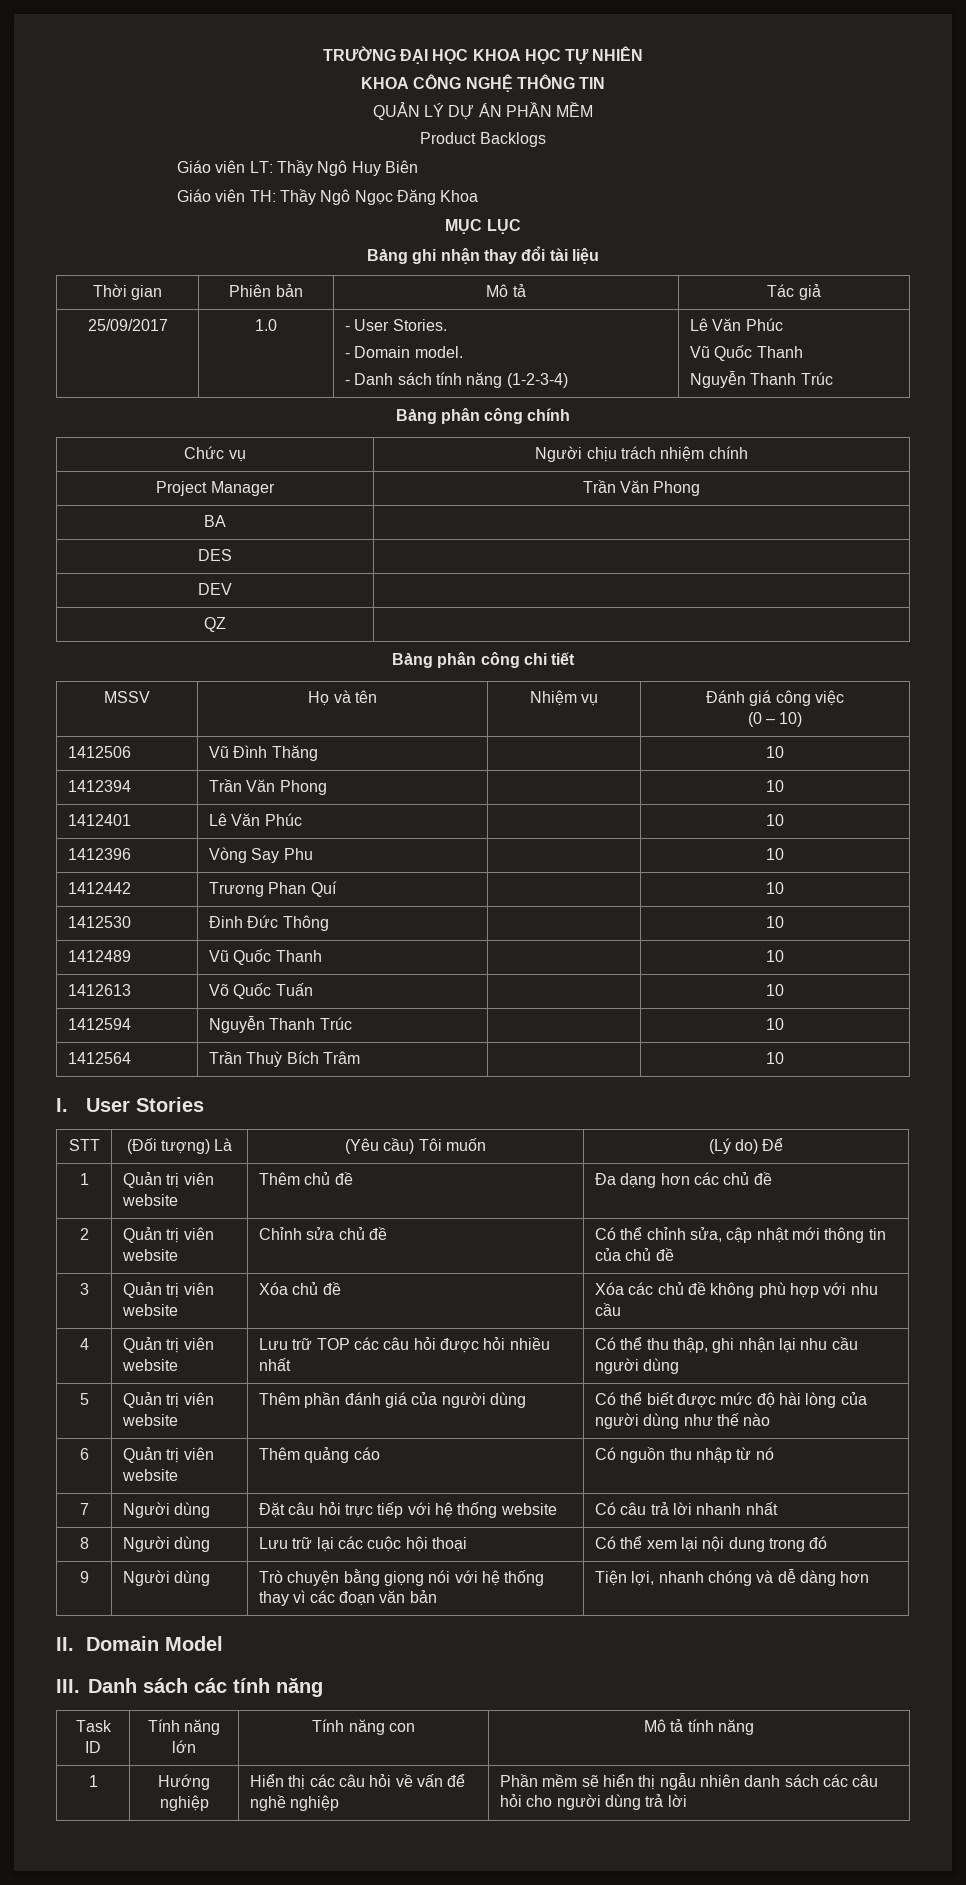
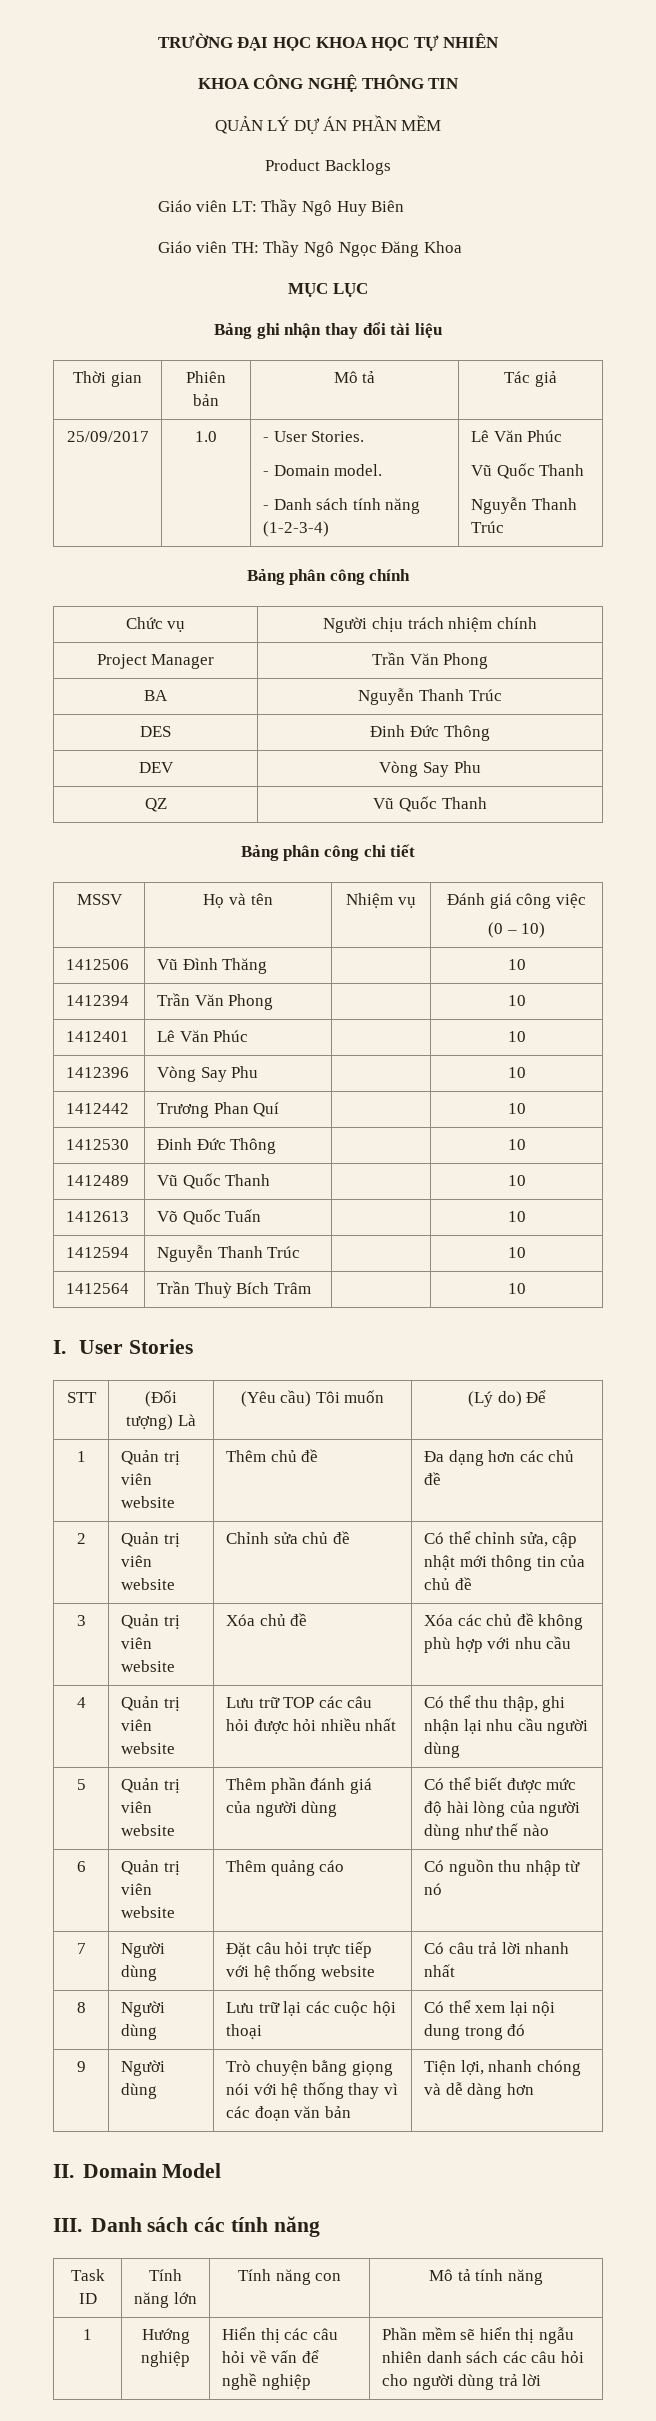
- BA |
- DES |
- DEV |
- QZ |
+ BA | Nguyễn Thanh Trúc
+ DES | Đinh Đức Thông
+ DEV | Vòng Say Phu
+ QZ | Vũ Quốc Thanh

